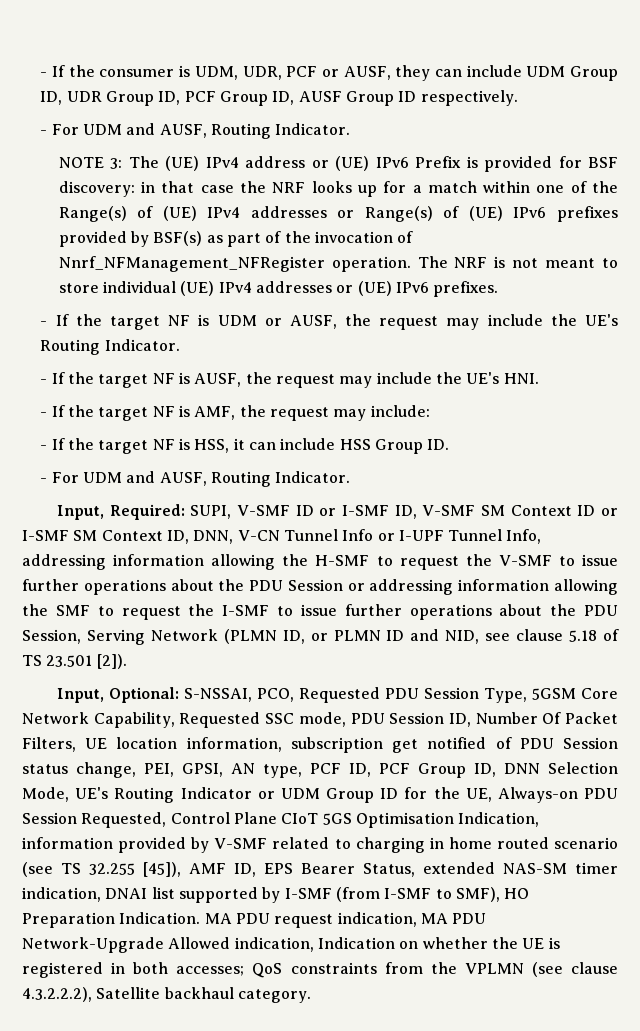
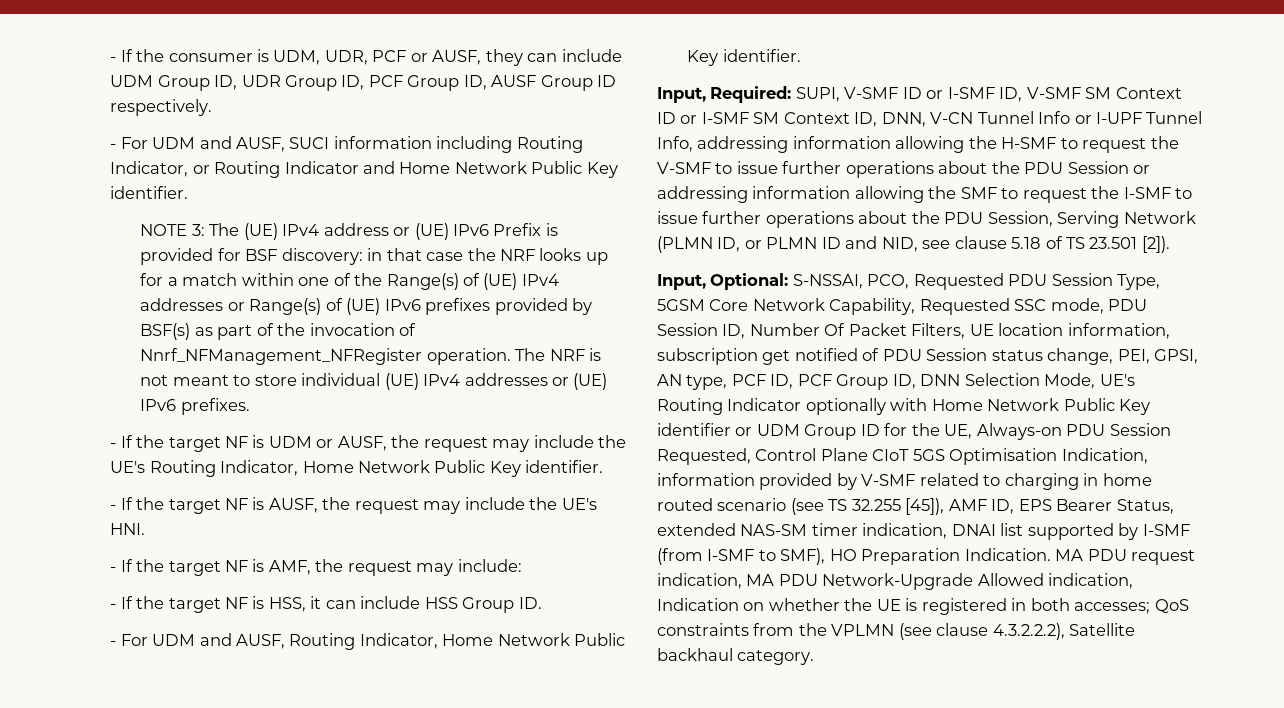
  - If the consumer is UDM, UDR, PCF or AUSF, they can include UDM Group ID, UDR Group ID, PCF Group ID, AUSF Group ID respectively.
- - For UDM and AUSF, Routing Indicator.
+ - For UDM and AUSF, SUCI information including Routing Indicator, or Routing Indicator and Home Network Public Key identifier.
- - If the target NF is UDM or AUSF, the request may include the UE's Routing Indicator.
+ - If the target NF is UDM or AUSF, the request may include the UE's Routing Indicator, Home Network Public Key identifier.
  - If the target NF is HSS, it can include HSS Group ID.
- - For UDM and AUSF, Routing Indicator.
+ - For UDM and AUSF, Routing Indicator, Home Network Public Key identifier.
- S-NSSAI, PCO, Requested PDU Session Type, 5GSM Core Network Capability, Requested SSC mode, PDU Session ID, Number Of Packet Filters, UE location information, subscription get notified of PDU Session status change, PEI, GPSI, AN type, PCF ID, PCF Group ID, DNN Selection Mode, UE's Routing Indicator or UDM Group ID for the UE, Always-on PDU Session Requested, Control Plane CIoT 5GS Optimisation Indication, information provided by V-SMF related to charging in home routed scenario (see TS 32.255 [45]), AMF ID, EPS Bearer Status, extended NAS-SM timer indication, DNAI list supported by I-SMF (from I-SMF to SMF), HO Preparation Indication.
+ S-NSSAI, PCO, Requested PDU Session Type, 5GSM Core Network Capability, Requested SSC mode, PDU Session ID, Number Of Packet Filters, UE location information, subscription get notified of PDU Session status change, PEI, GPSI, AN type, PCF ID, PCF Group ID, DNN Selection Mode, UE's Routing Indicator optionally with Home Network Public Key identifier or UDM Group ID for the UE, Always-on PDU Session Requested, Control Plane CIoT 5GS Optimisation Indication, information provided by V-SMF related to charging in home routed scenario (see TS 32.255 [45]), AMF ID, EPS Bearer Status, extended NAS-SM timer indication, DNAI list supported by I-SMF (from I-SMF to SMF), HO Preparation Indication.

